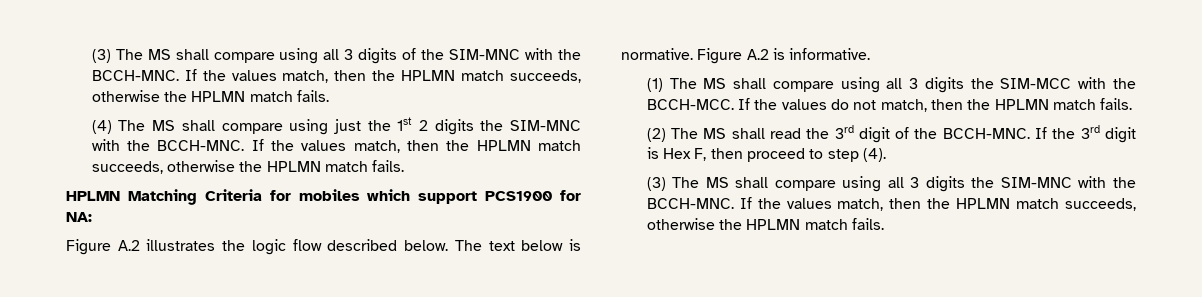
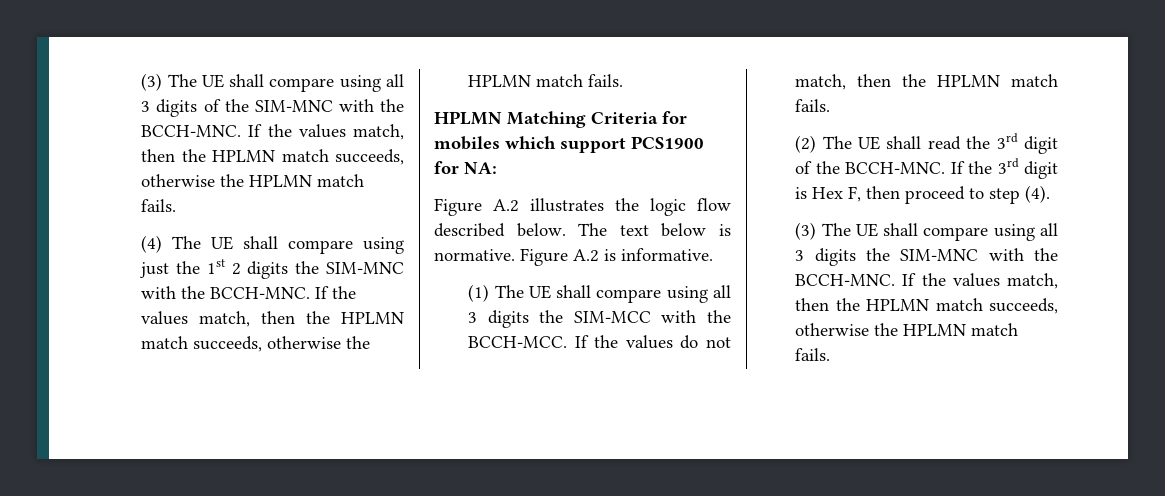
- (3) The MS shall compare using all 3 digits of the SIM-MNC with the BCCH-MNC.
+ (3) The UE shall compare using all 3 digits of the SIM-MNC with the BCCH-MNC.
- (4) The MS shall compare using just the 1st 2 digits the SIM-MNC with the BCCH-MNC.
+ (4) The UE shall compare using just the 1st 2 digits the SIM-MNC with the BCCH-MNC.
- (1) The MS shall compare using all 3 digits the SIM-MCC with the BCCH-MCC.
+ (1) The UE shall compare using all 3 digits the SIM-MCC with the BCCH-MCC.
- (2) The MS shall read the 3rd digit of the BCCH-MNC.
+ (2) The UE shall read the 3rd digit of the BCCH-MNC.
- (3) The MS shall compare using all 3 digits the SIM-MNC with the BCCH-MNC.
+ (3) The UE shall compare using all 3 digits the SIM-MNC with the BCCH-MNC.

